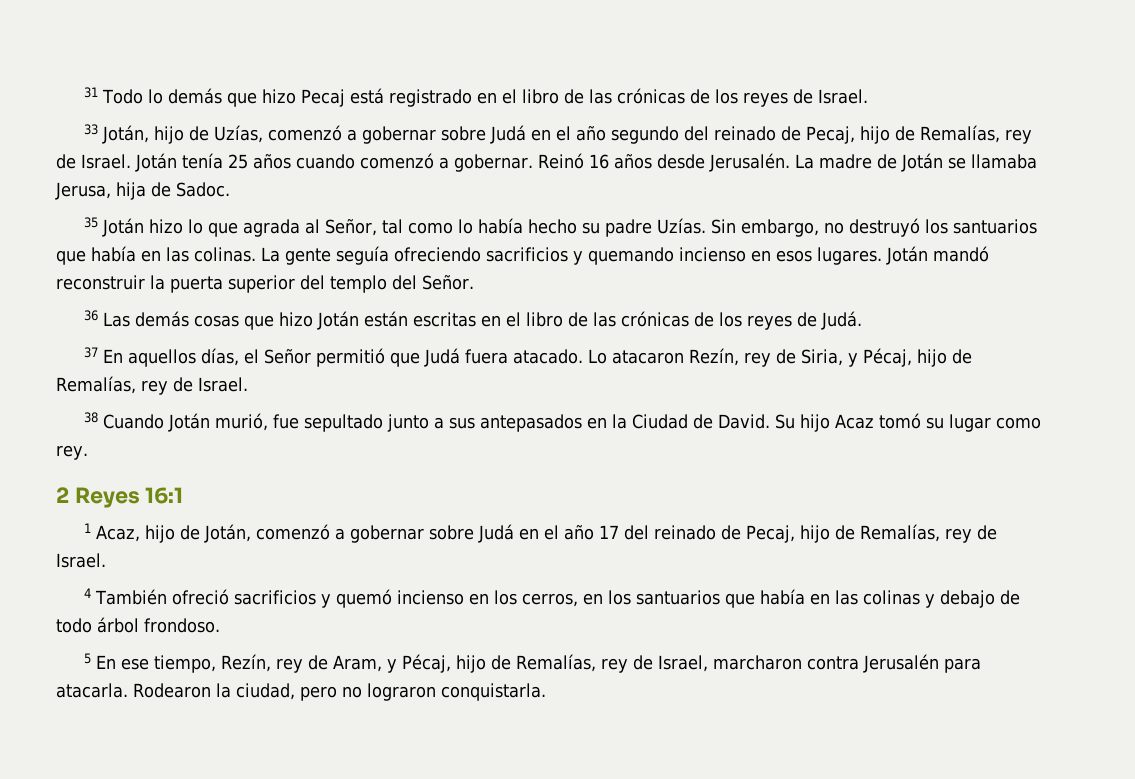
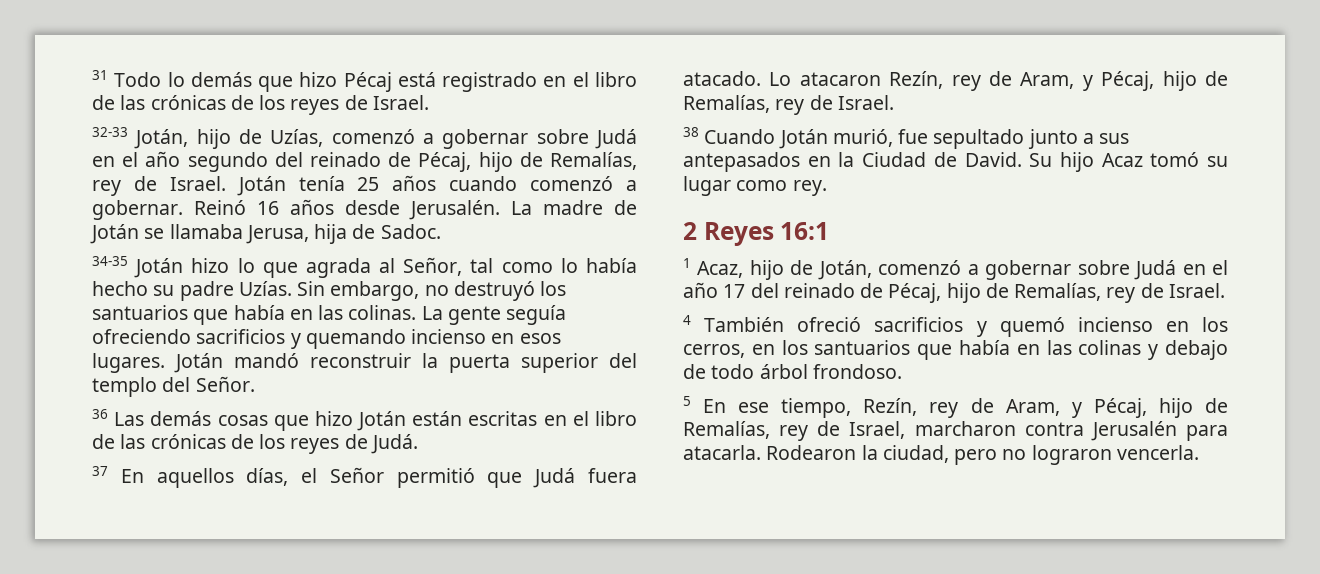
- 31 Todo lo demás que hizo Pecaj está registrado en el libro de las crónicas de los reyes de Israel.
+ 31 Todo lo demás que hizo Pécaj está registrado en el libro de las crónicas de los reyes de Israel.
- 33 Jotán, hijo de Uzías, comenzó a gobernar sobre Judá en el año segundo del reinado de Pecaj, hijo de Remalías, rey de Israel.
+ 32-33 Jotán, hijo de Uzías, comenzó a gobernar sobre Judá en el año segundo del reinado de Pécaj, hijo de Remalías, rey de Israel.
- 35 Jotán hizo lo que agrada al Señor, tal como lo había hecho su padre Uzías.
+ 34-35 Jotán hizo lo que agrada al Señor, tal como lo había hecho su padre Uzías.
- Lo atacaron Rezín, rey de Siria, y Pécaj, hijo de Remalías, rey de Israel.
+ Lo atacaron Rezín, rey de Aram, y Pécaj, hijo de Remalías, rey de Israel.
- 1 Acaz, hijo de Jotán, comenzó a gobernar sobre Judá en el año 17 del reinado de Pecaj, hijo de Remalías, rey de Israel.
+ 1 Acaz, hijo de Jotán, comenzó a gobernar sobre Judá en el año 17 del reinado de Pécaj, hijo de Remalías, rey de Israel.
- Rodearon la ciudad, pero no lograron conquistarla.
+ Rodearon la ciudad, pero no lograron vencerla.

